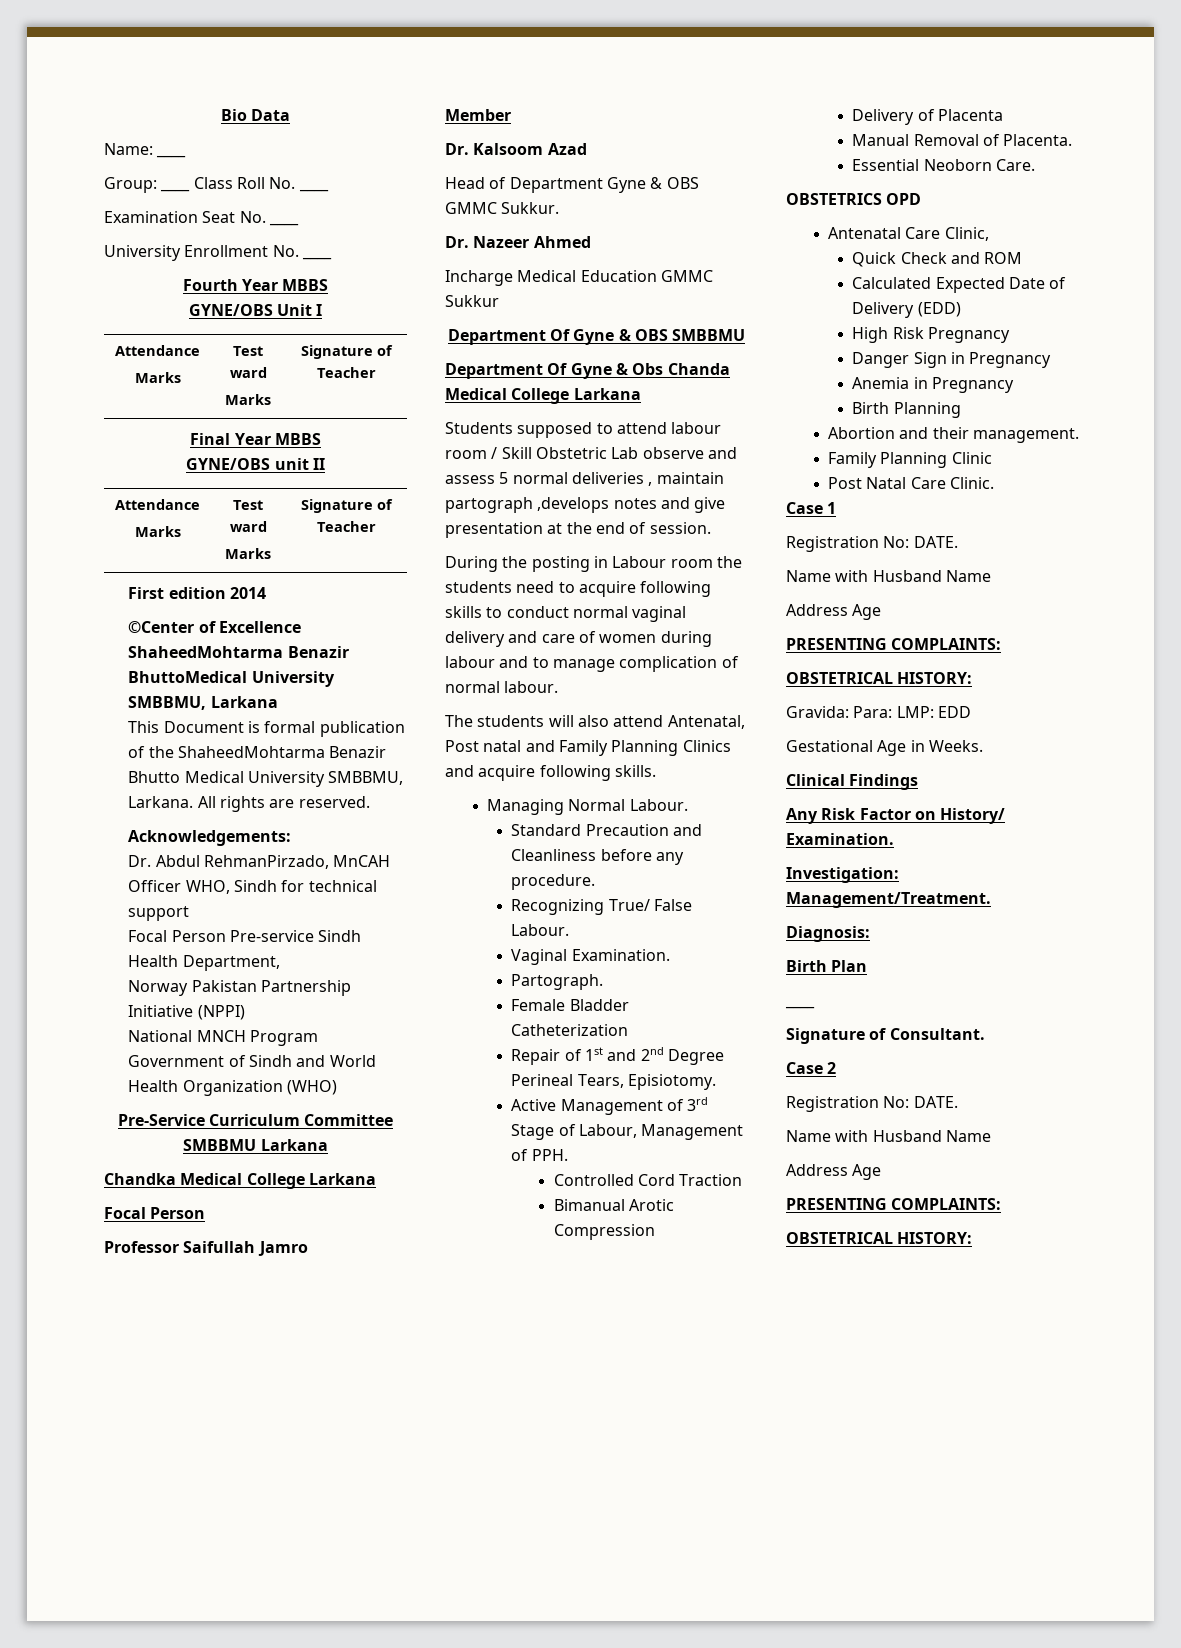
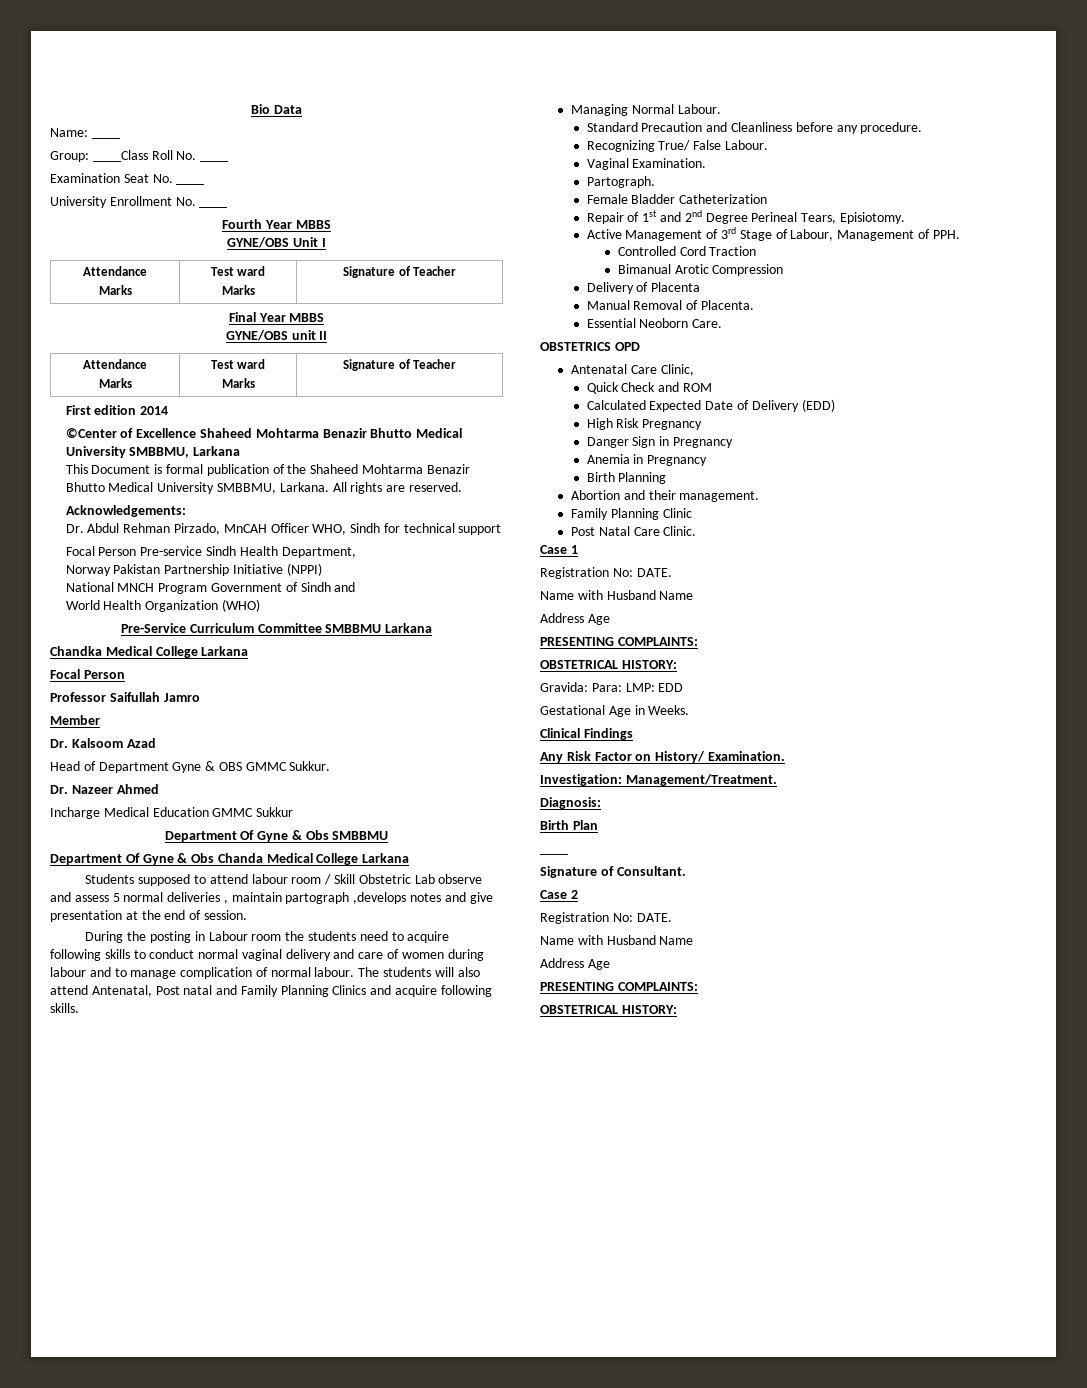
- Group: ____ Class Roll No. ____
+ Group: ____Class Roll No. ____
- ©Center of Excellence ShaheedMohtarma Benazir BhuttoMedical University SMBBMU, Larkana
+ ©Center of Excellence Shaheed Mohtarma Benazir Bhutto Medical University SMBBMU, Larkana
- This Document is formal publication of the ShaheedMohtarma Benazir Bhutto Medical University SMBBMU, Larkana.
+ This Document is formal publication of the Shaheed Mohtarma Benazir Bhutto Medical University SMBBMU, Larkana.
- Dr. Abdul RehmanPirzado, MnCAH Officer WHO, Sindh for technical support
+ Dr. Abdul Rehman Pirzado, MnCAH Officer WHO, Sindh for technical support
- National MNCH Program Government of Sindh and World Health Organization (WHO)
+ National MNCH Program Government of Sindh and
+ World Health Organization (WHO)
- Department Of Gyne & OBS SMBBMU
+ Department Of Gyne & Obs SMBBMU
- During the posting in Labour room the students need to acquire following skills to conduct normal vaginal delivery and care of women during labour and to manage complication of normal labour.
- The students will also attend Antenatal, Post natal and Family Planning Clinics and acquire following skills.
+ During the posting in Labour room the students need to acquire following skills to conduct normal vaginal delivery and care of women during labour and to manage complication of normal labour. The students will also attend Antenatal, Post natal and Family Planning Clinics and acquire following skills.

